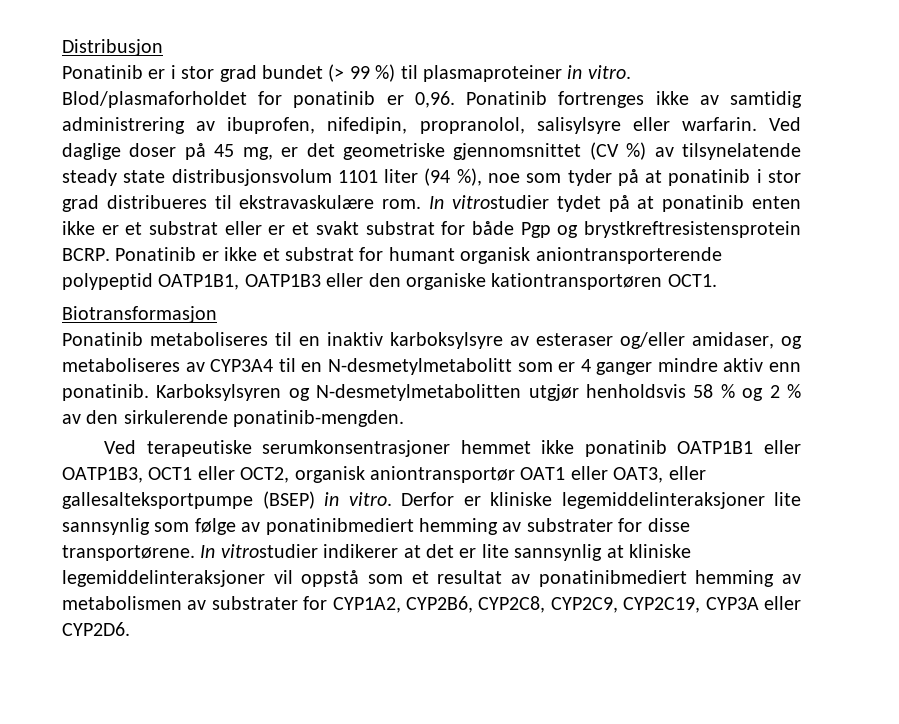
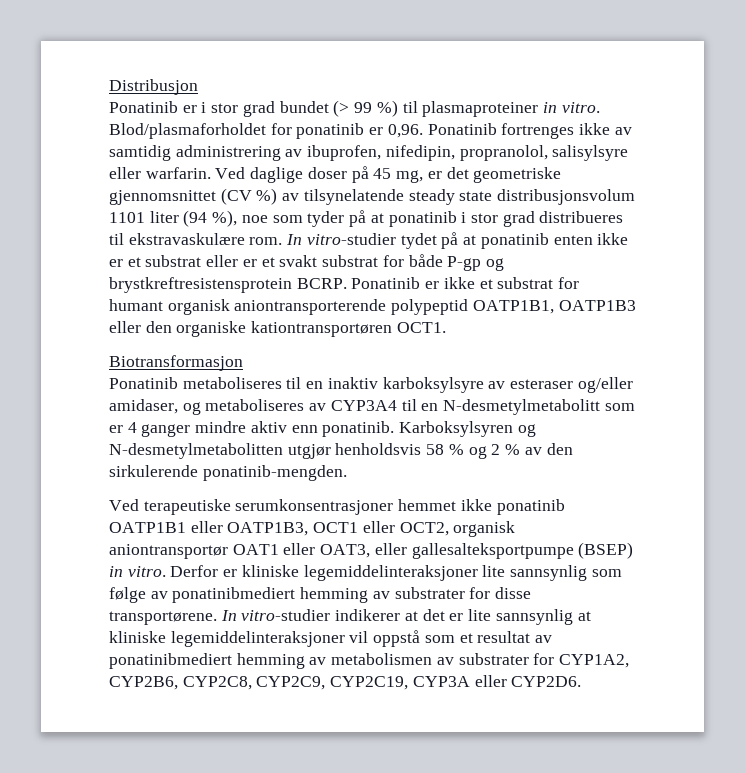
- In vitrostudier tydet på at ponatinib enten ikke er et substrat eller er et svakt substrat for både Pgp og brystkreftresistensprotein BCRP.
+ In vitro-studier tydet på at ponatinib enten ikke er et substrat eller er et svakt substrat for både P-gp og brystkreftresistensprotein BCRP.
- In vitrostudier indikerer at det er lite sannsynlig at kliniske legemiddelinteraksjoner vil oppstå som et resultat av ponatinibmediert hemming av metabolismen av substrater for CYP1A2, CYP2B6, CYP2C8, CYP2C9, CYP2C19, CYP3A eller CYP2D6.
+ In vitro-studier indikerer at det er lite sannsynlig at kliniske legemiddelinteraksjoner vil oppstå som et resultat av ponatinibmediert hemming av metabolismen av substrater for CYP1A2, CYP2B6, CYP2C8, CYP2C9, CYP2C19, CYP3A eller CYP2D6.

